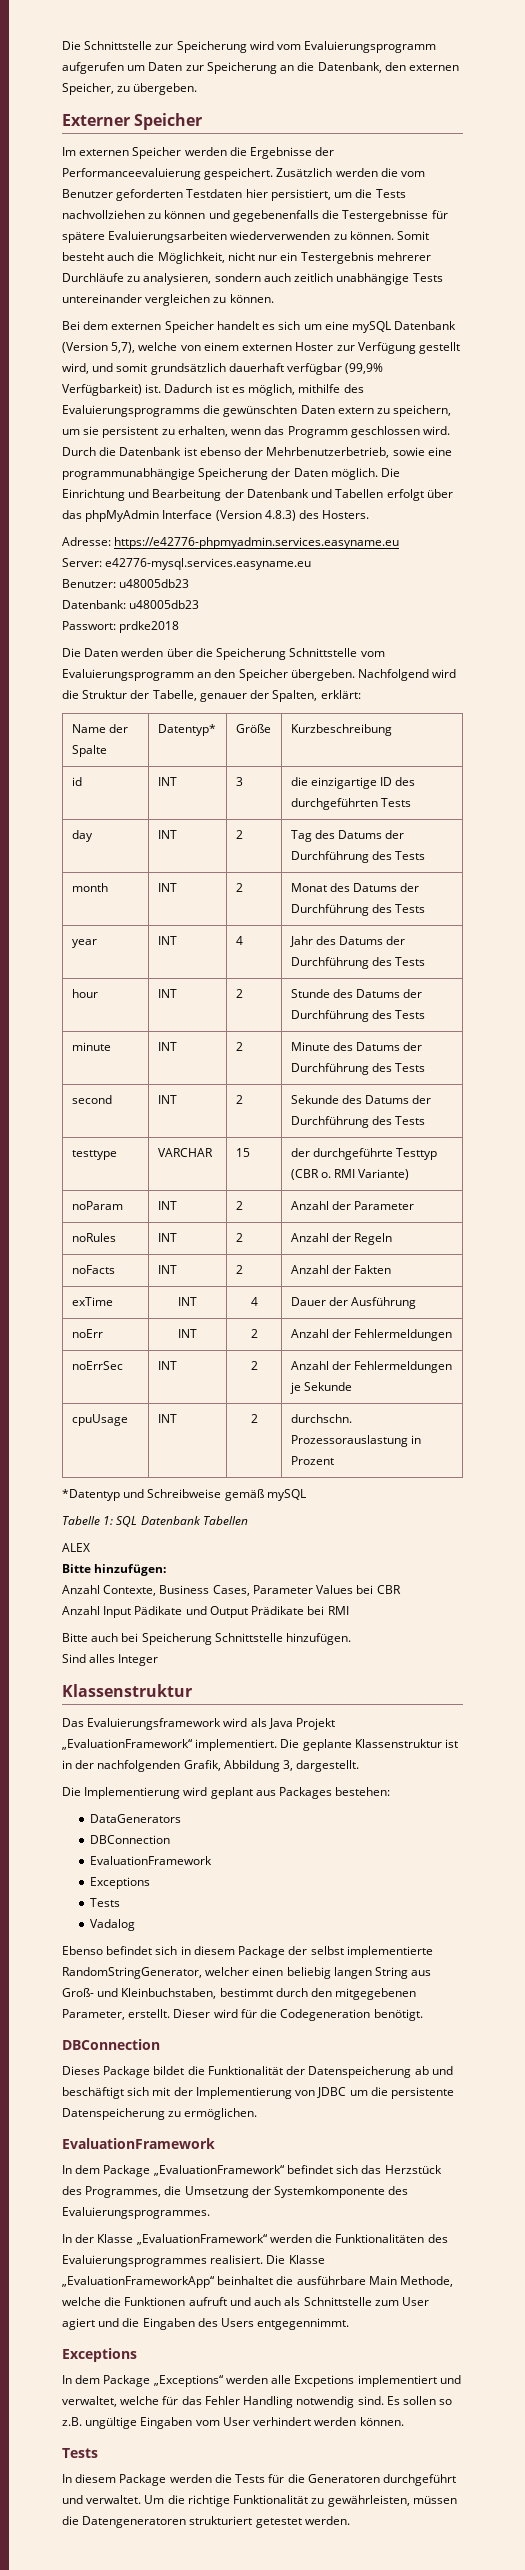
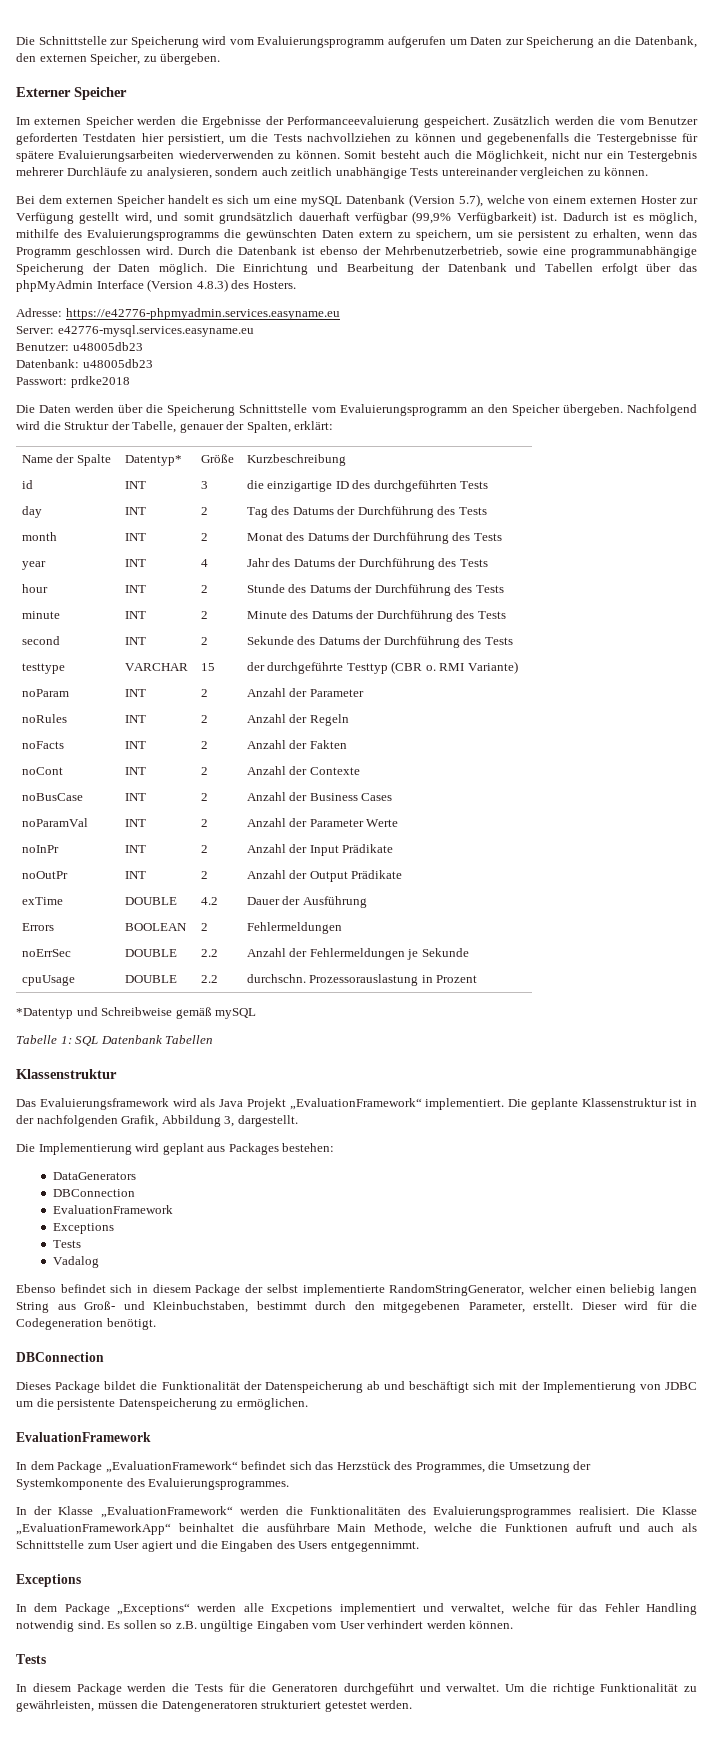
- Bei dem externen Speicher handelt es sich um eine mySQL Datenbank (Version 5,7), welche von einem externen Hoster zur Verfügung gestellt wird, und somit grundsätzlich dauerhaft verfügbar (99,9% Verfügbarkeit) ist.
+ Bei dem externen Speicher handelt es sich um eine mySQL Datenbank (Version 5.7), welche von einem externen Hoster zur Verfügung gestellt wird, und somit grundsätzlich dauerhaft verfügbar (99,9% Verfügbarkeit) ist.
- exTime | INT | 4 | Dauer der Ausführung
- noErr | INT | 2 | Anzahl der Fehlermeldungen
+ noCont | INT | 2 | Anzahl der Contexte
+ noBusCase | INT | 2 | Anzahl der Business Cases
+ noParamVal | INT | 2 | Anzahl der Parameter Werte
+ noInPr | INT | 2 | Anzahl der Input Prädikate
+ noOutPr | INT | 2 | Anzahl der Output Prädikate
+ exTime | DOUBLE | 4.2 | Dauer der Ausführung
+ Errors | BOOLEAN | 2 | Fehlermeldungen
- noErrSec | INT | 2 | Anzahl der Fehlermeldungen je Sekunde
+ noErrSec | DOUBLE | 2.2 | Anzahl der Fehlermeldungen je Sekunde
- cpuUsage | INT | 2 | durchschn. Prozessorauslastung in Prozent
+ cpuUsage | DOUBLE | 2.2 | durchschn. Prozessorauslastung in Prozent
- ALEX
- Bitte hinzufügen:
- Anzahl Contexte, Business Cases, Parameter Values bei CBR
- Anzahl Input Pädikate und Output Prädikate bei RMI
- Bitte auch bei Speicherung Schnittstelle hinzufügen.
- Sind alles Integer

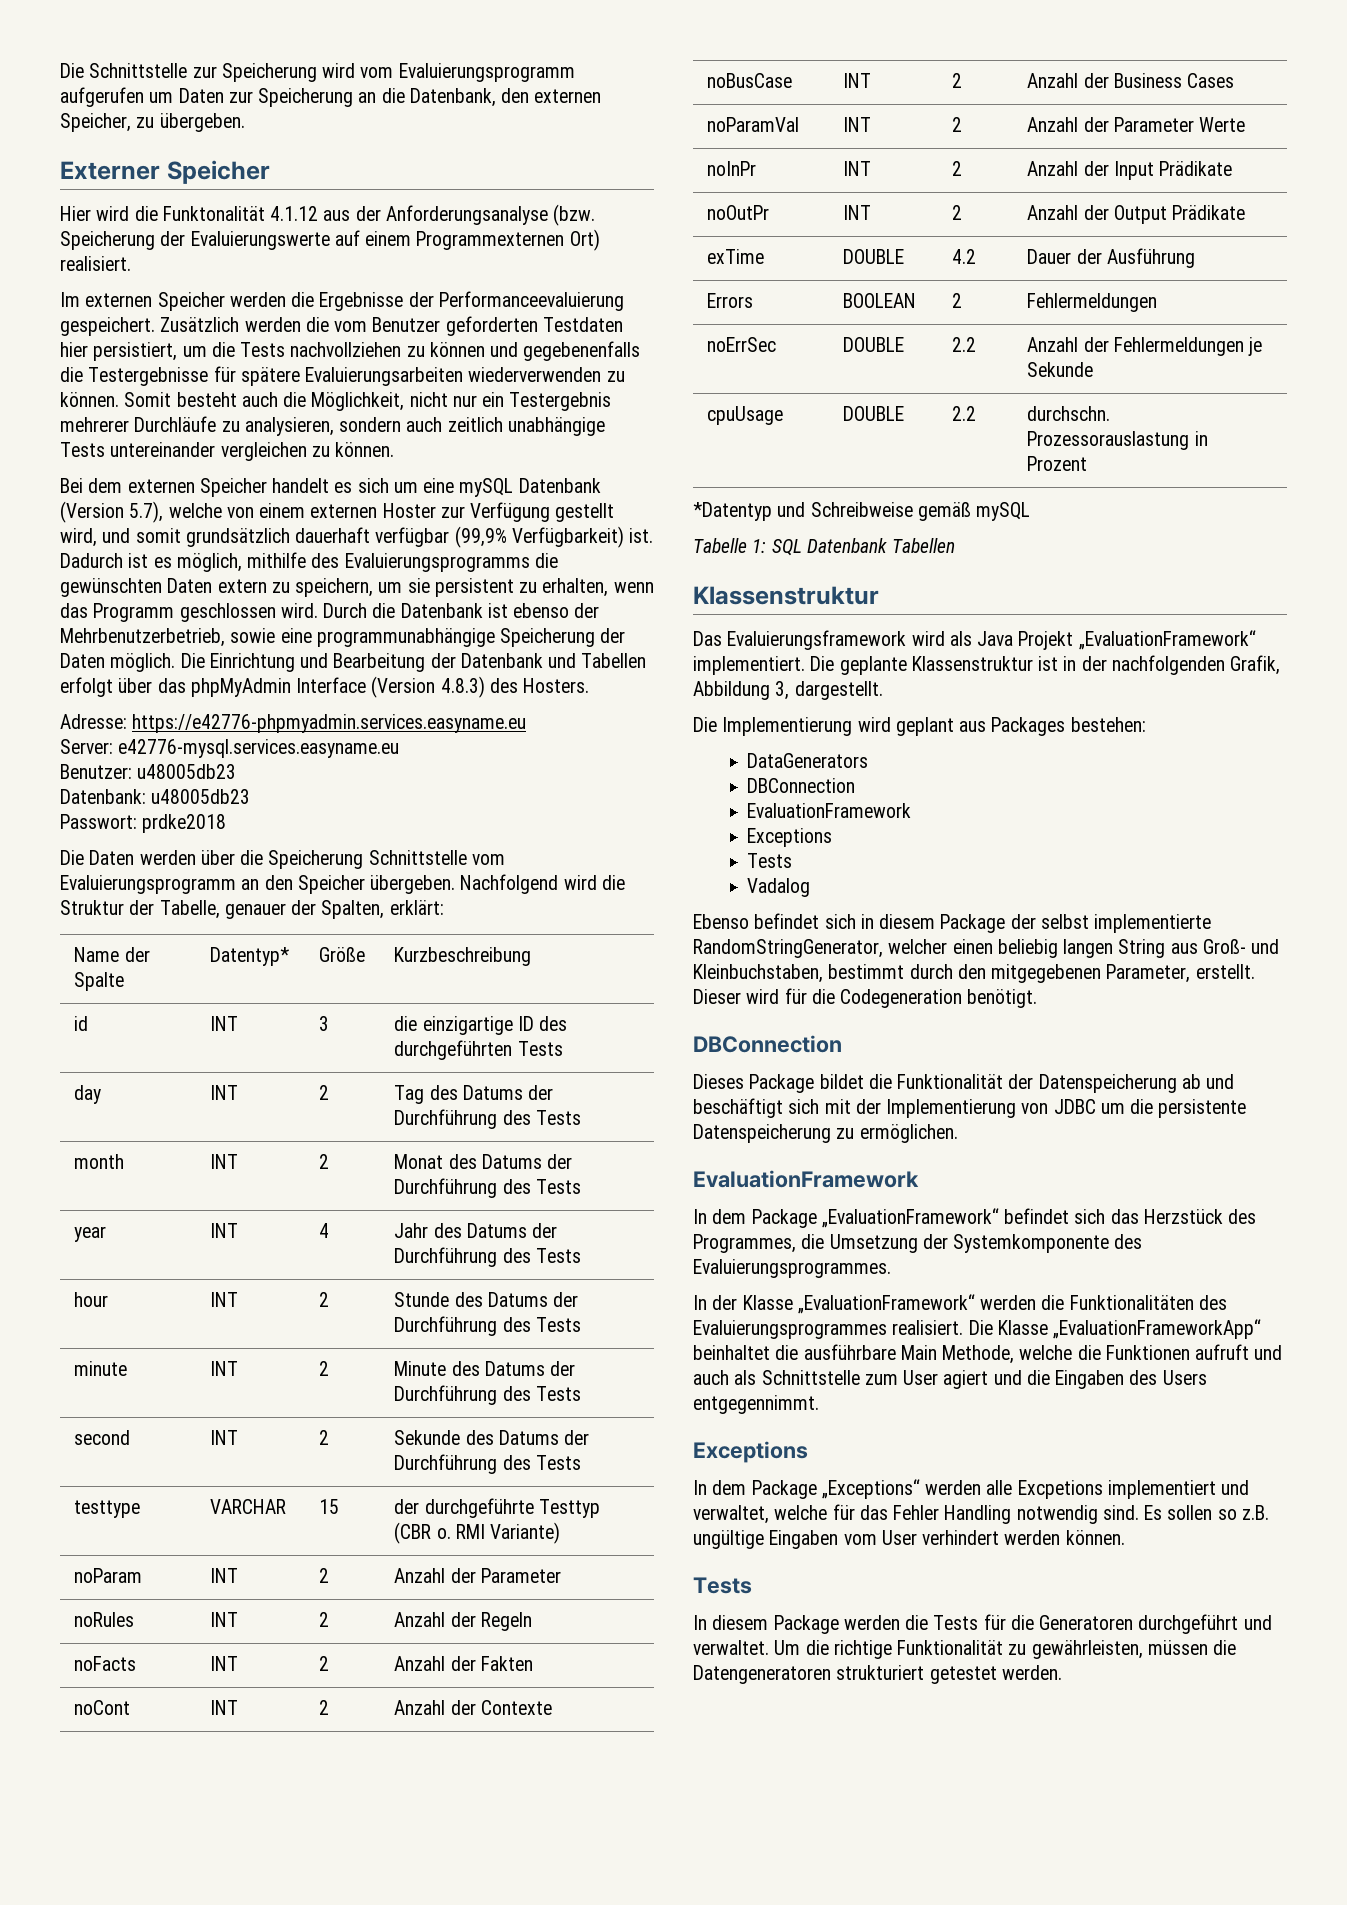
+ Hier wird die Funktonalität 4.1.12 aus der Anforderungsanalyse (bzw. Speicherung der Evaluierungswerte auf einem Programmexternen Ort) realisiert.

